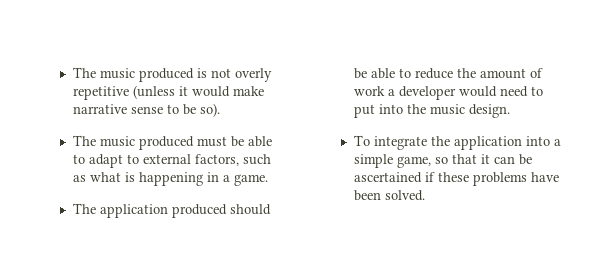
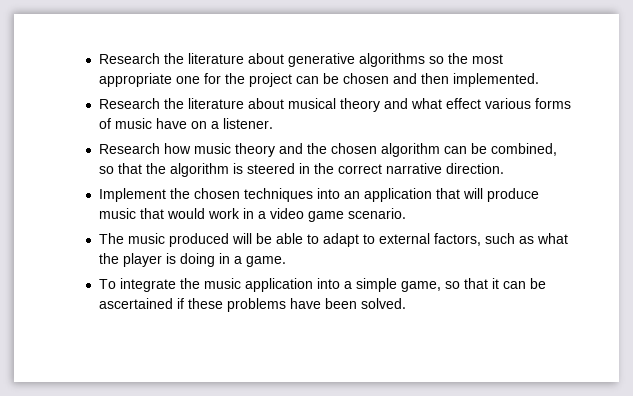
- The music produced is not overly repetitive (unless it would make narrative sense to be so).
- The music produced must be able to adapt to external factors, such as what is happening in a game.
+ Research the literature about generative algorithms so the most appropriate one for the project can be chosen and then implemented.
+ Research the literature about musical theory and what effect various forms of music have on a listener.
+ Research how music theory and the chosen algorithm can be combined, so that the algorithm is steered in the correct narrative direction.
+ Implement the chosen techniques into an application that will produce music that would work in a video game scenario.
+ The music produced will be able to adapt to external factors, such as what the player is doing in a game.
- The application produced should be able to reduce the amount of work a developer would need to put into the music design.
- To integrate the application into a simple game, so that it can be ascertained if these problems have been solved.
+ To integrate the music application into a simple game, so that it can be ascertained if these problems have been solved.

